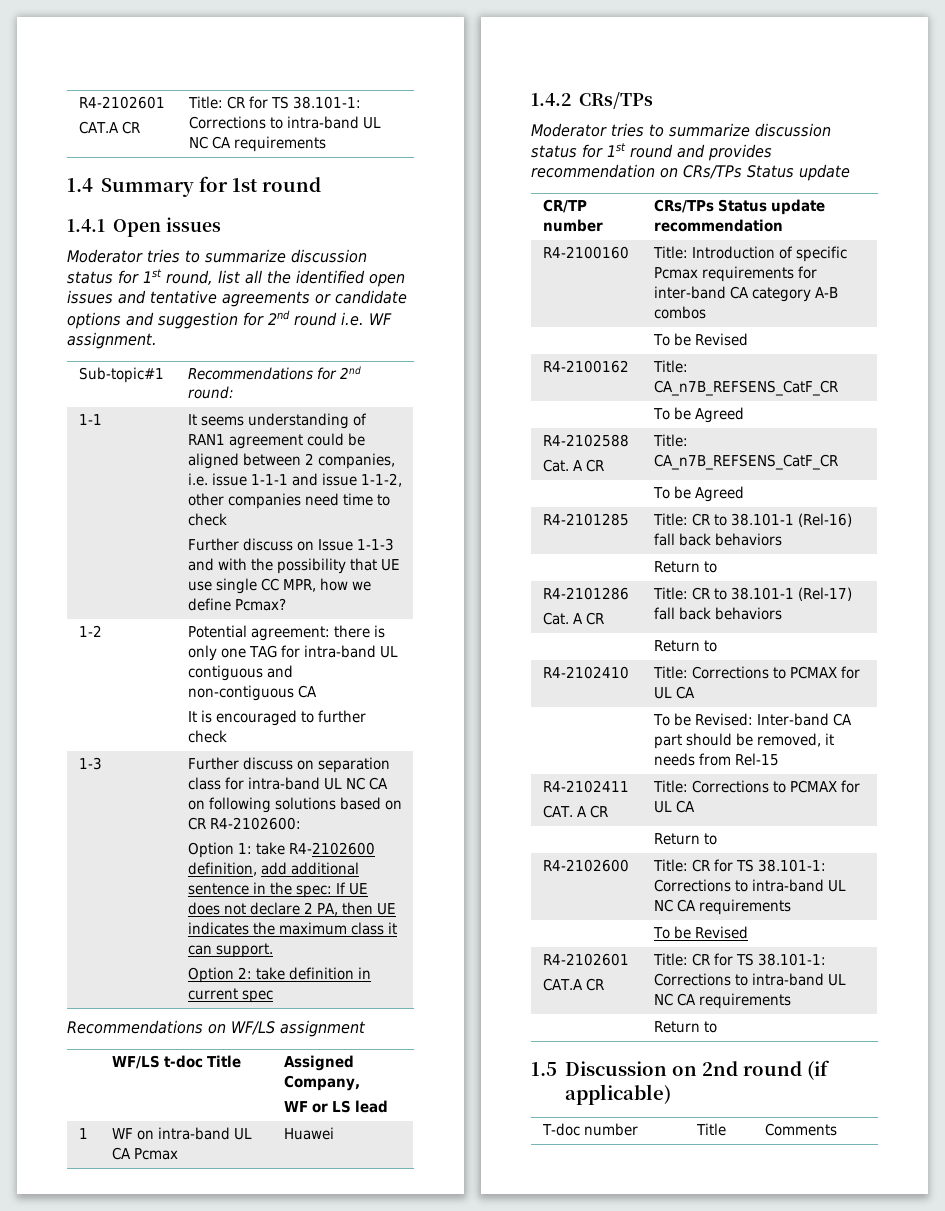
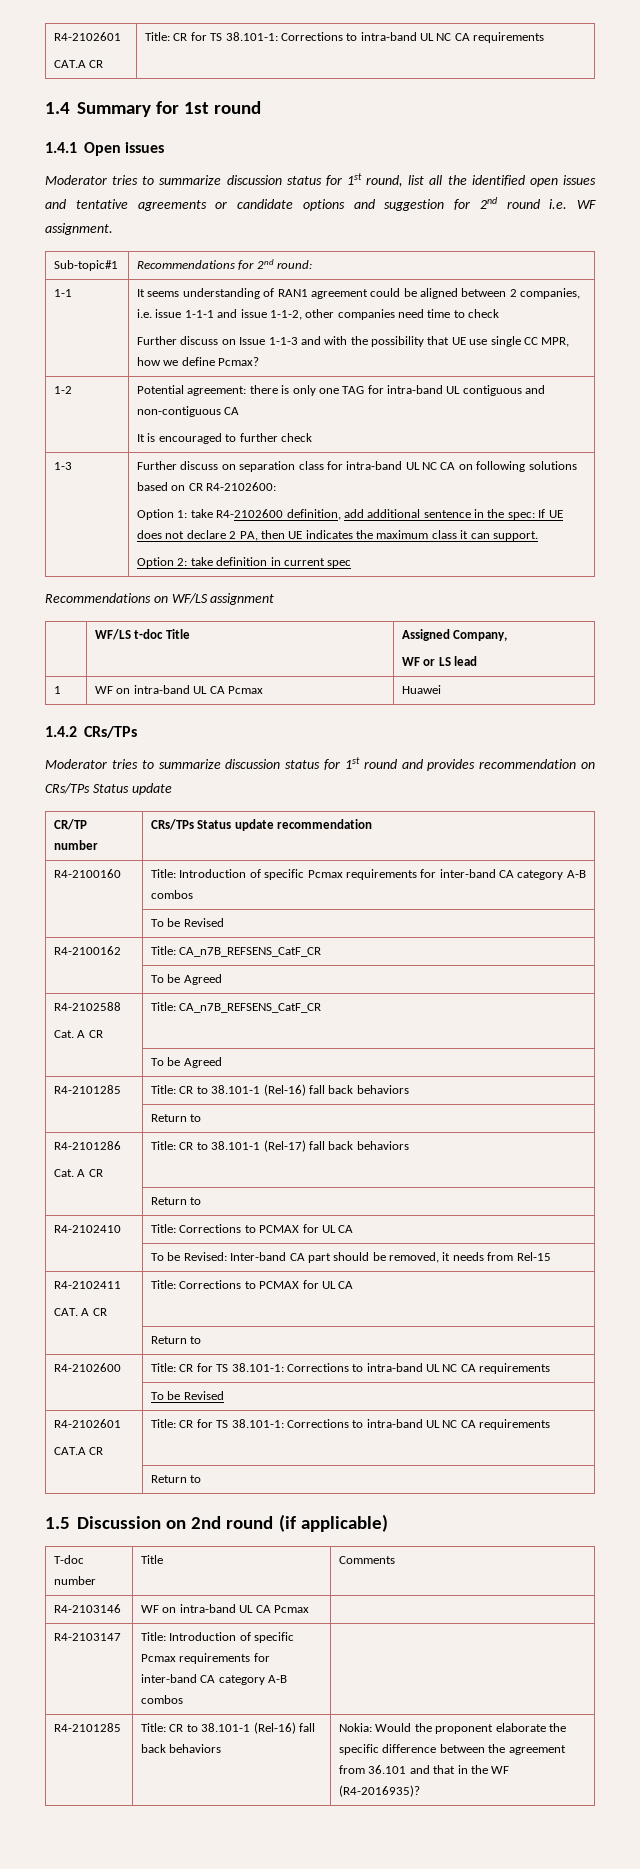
+ R4-2103146 | WF on intra-band UL CA Pcmax |
+ R4-2103147 | Title: Introduction of specific Pcmax requirements for inter-band CA category A-B combos |
+ R4-2101285 | Title: CR to 38.101-1 (Rel-16) fall back behaviors | Nokia: Would the proponent elaborate the specific difference between the agreement from 36.101 and that in the WF (R4-2016935)?

